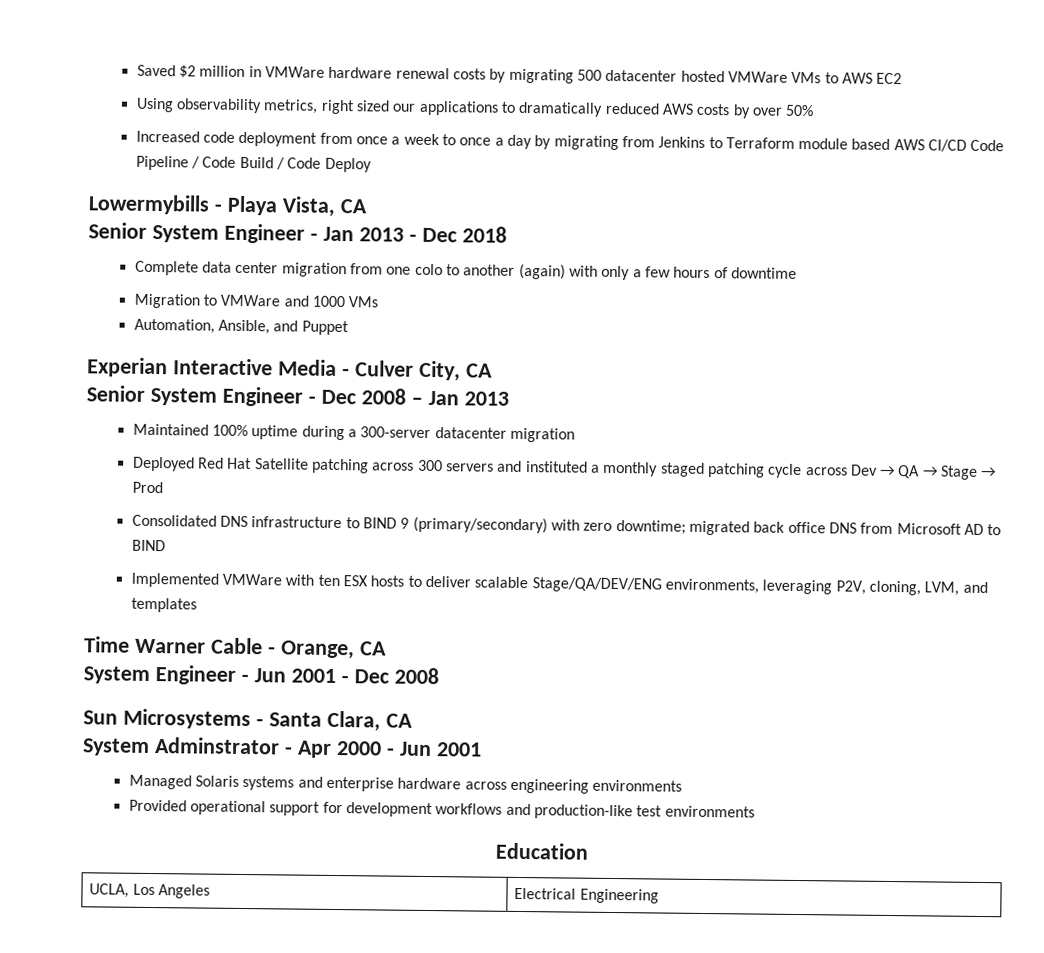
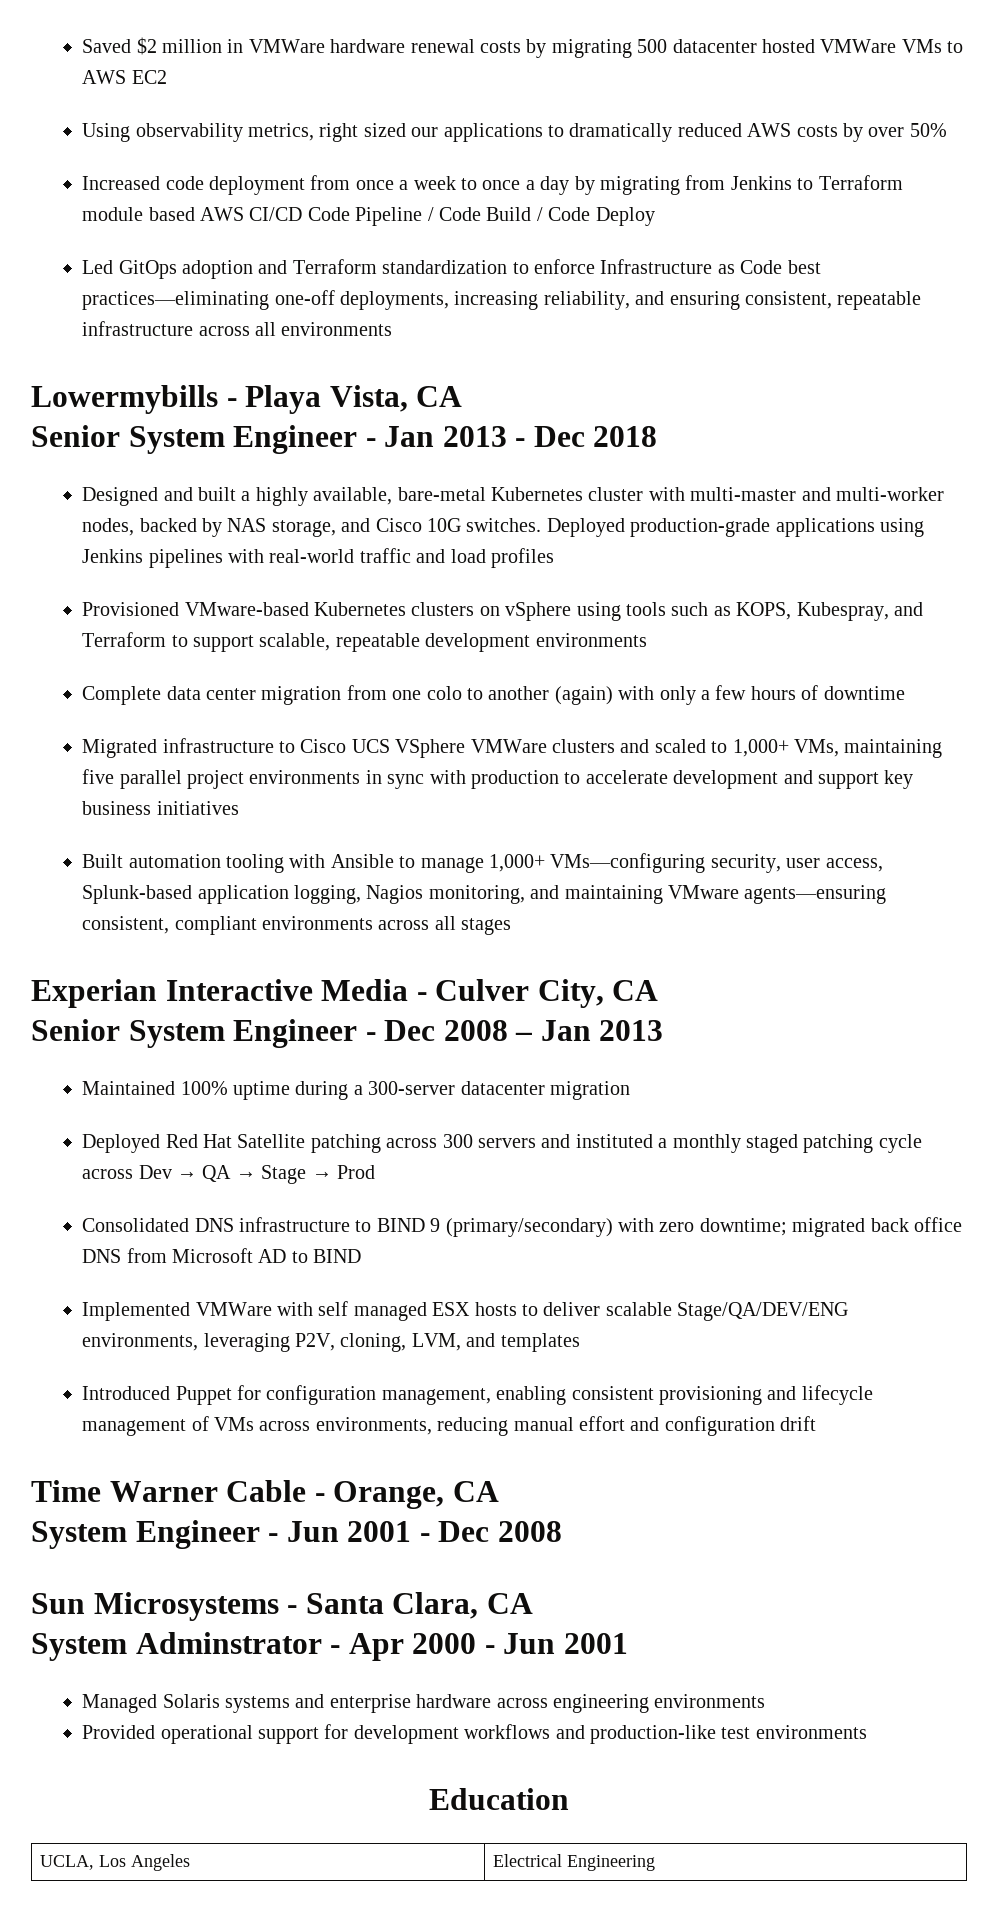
+ Led GitOps adoption and Terraform standardization to enforce Infrastructure as Code best practices—eliminating one-off deployments, increasing reliability, and ensuring consistent, repeatable infrastructure across all environments
+ Designed and built a highly available, bare-metal Kubernetes cluster with multi-master and multi-worker nodes, backed by NAS storage, and Cisco 10G switches. Deployed production-grade applications using Jenkins pipelines with real-world traffic and load profiles
+ Provisioned VMware-based Kubernetes clusters on vSphere using tools such as KOPS, Kubespray, and Terraform to support scalable, repeatable development environments
- Migration to VMWare and 1000 VMs
- Automation, Ansible, and Puppet
+ Migrated infrastructure to Cisco UCS VSphere VMWare clusters and scaled to 1,000+ VMs, maintaining five parallel project environments in sync with production to accelerate development and support key business initiatives
+ Built automation tooling with Ansible to manage 1,000+ VMs—configuring security, user access, Splunk-based application logging, Nagios monitoring, and maintaining VMware agents—ensuring consistent, compliant environments across all stages
- Implemented VMWare with ten ESX hosts to deliver scalable Stage/QA/DEV/ENG environments, leveraging P2V, cloning, LVM, and templates
+ Implemented VMWare with self managed ESX hosts to deliver scalable Stage/QA/DEV/ENG environments, leveraging P2V, cloning, LVM, and templates
+ Introduced Puppet for configuration management, enabling consistent provisioning and lifecycle management of VMs across environments, reducing manual effort and configuration drift

